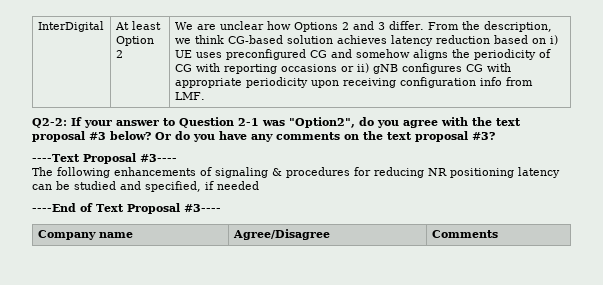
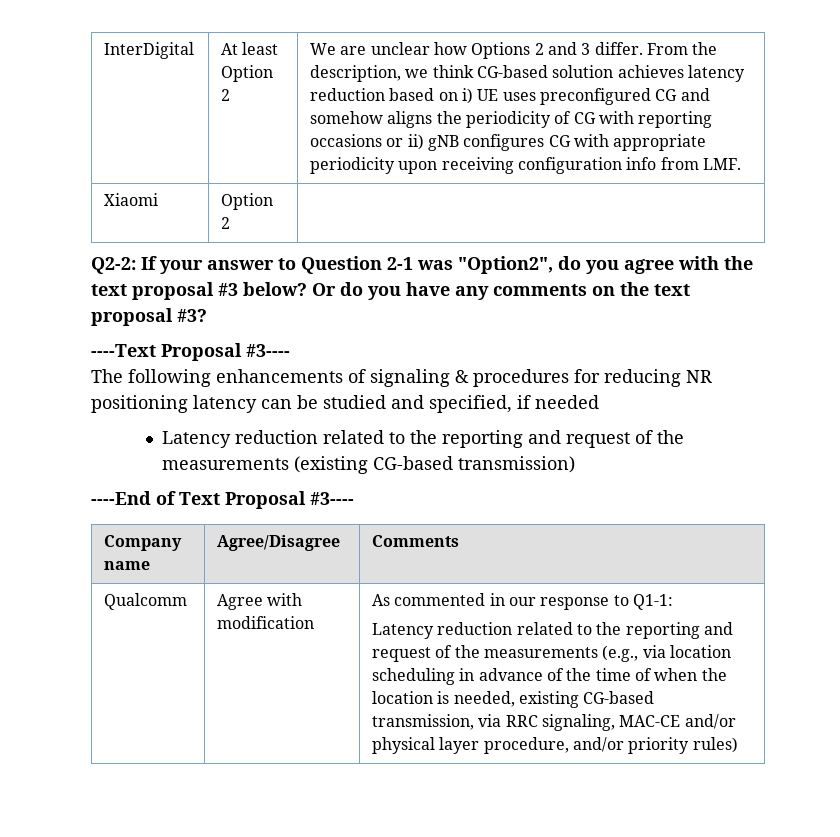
+ Xiaomi | Option 2 |
+ Latency reduction related to the reporting and request of the measurements (existing CG-based transmission)
+ Qualcomm | Agree with modification | As commented in our response to Q1-1:
+ Latency reduction related to the reporting and request of the measurements (e.g., via location scheduling in advance of the time of when the location is needed, existing CG-based transmission, via RRC signaling, MAC-CE and/or physical layer procedure, and/or priority rules)

